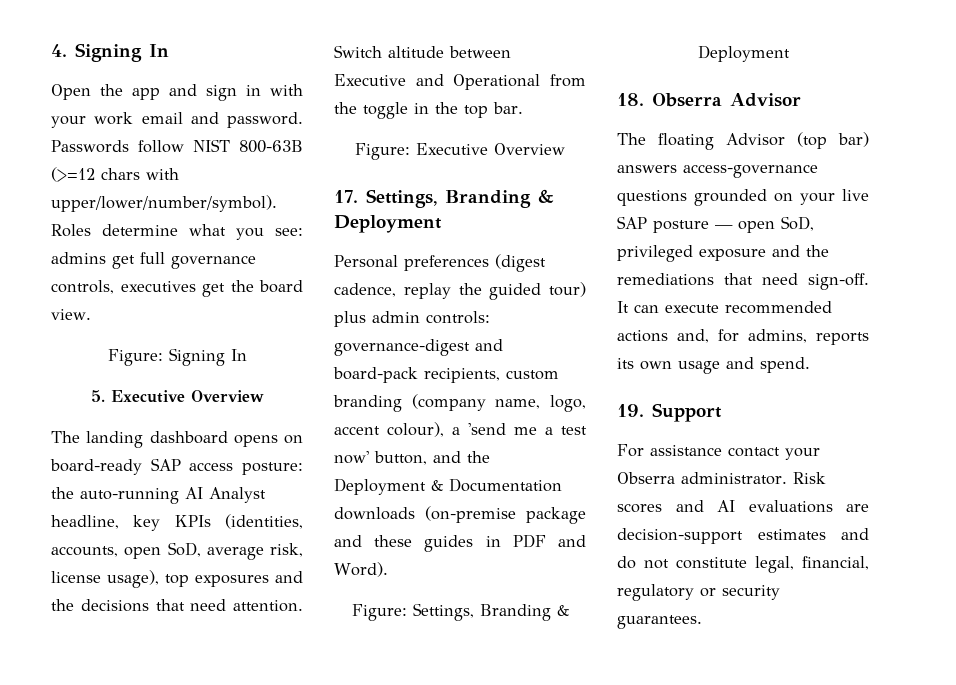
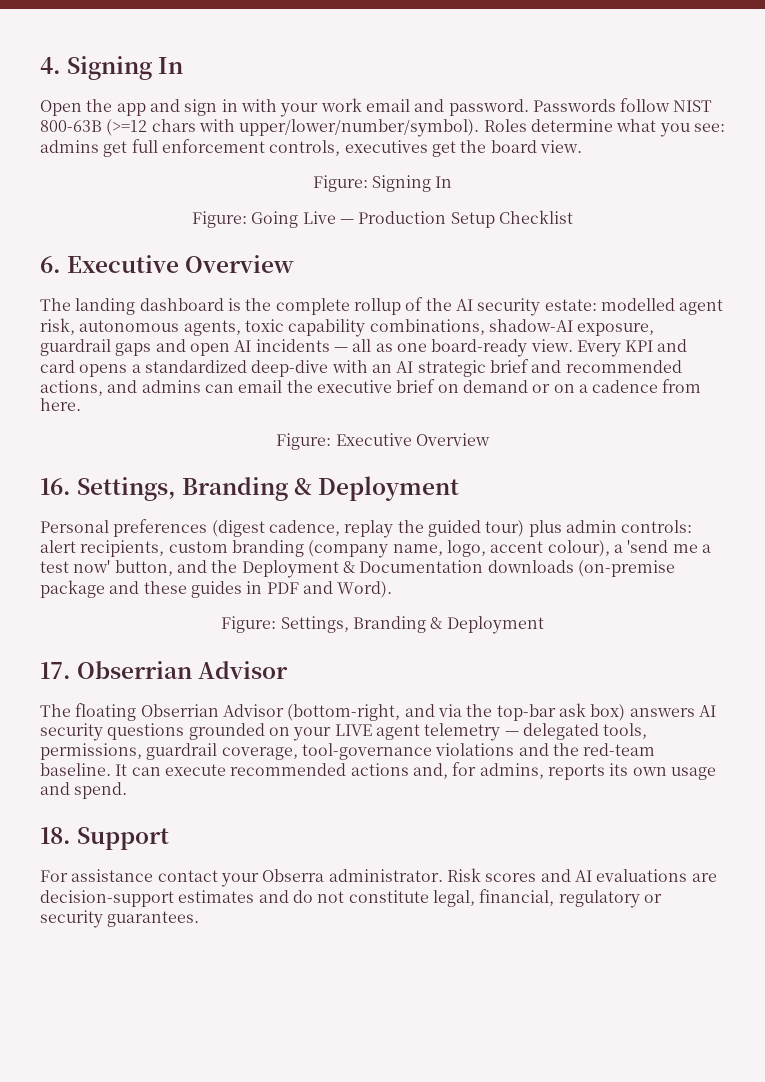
- Roles determine what you see: admins get full governance controls, executives get the board view.
+ Roles determine what you see: admins get full enforcement controls, executives get the board view.
- 5. Executive Overview
+ Figure: Going Live — Production Setup Checklist
+ 6. Executive Overview
- The landing dashboard opens on board-ready SAP access posture: the auto-running AI Analyst headline, key KPIs (identities, accounts, open SoD, average risk, license usage), top exposures and the decisions that need attention. Switch altitude between Executive and Operational from the toggle in the top bar.
+ The landing dashboard is the complete rollup of the AI security estate: modelled agent risk, autonomous agents, toxic capability combinations, shadow-AI exposure, guardrail gaps and open AI incidents — all as one board-ready view. Every KPI and card opens a standardized deep-dive with an AI strategic brief and recommended actions, and admins can email the executive brief on demand or on a cadence from here.
- 17. Settings, Branding & Deployment
+ 16. Settings, Branding & Deployment
- Personal preferences (digest cadence, replay the guided tour) plus admin controls: governance-digest and board-pack recipients, custom branding (company name, logo, accent colour), a 'send me a test now' button, and the Deployment & Documentation downloads (on-premise package and these guides in PDF and Word).
+ Personal preferences (digest cadence, replay the guided tour) plus admin controls: alert recipients, custom branding (company name, logo, accent colour), a 'send me a test now' button, and the Deployment & Documentation downloads (on-premise package and these guides in PDF and Word).
- 18. Obserra Advisor
+ 17. Obserrian Advisor
- The floating Advisor (top bar) answers access-governance questions grounded on your live SAP posture — open SoD, privileged exposure and the remediations that need sign-off.
+ The floating Obserrian Advisor (bottom-right, and via the top-bar ask box) answers AI security questions grounded on your LIVE agent telemetry — delegated tools, permissions, guardrail coverage, tool-governance violations and the red-team baseline.
- 19. Support
+ 18. Support

